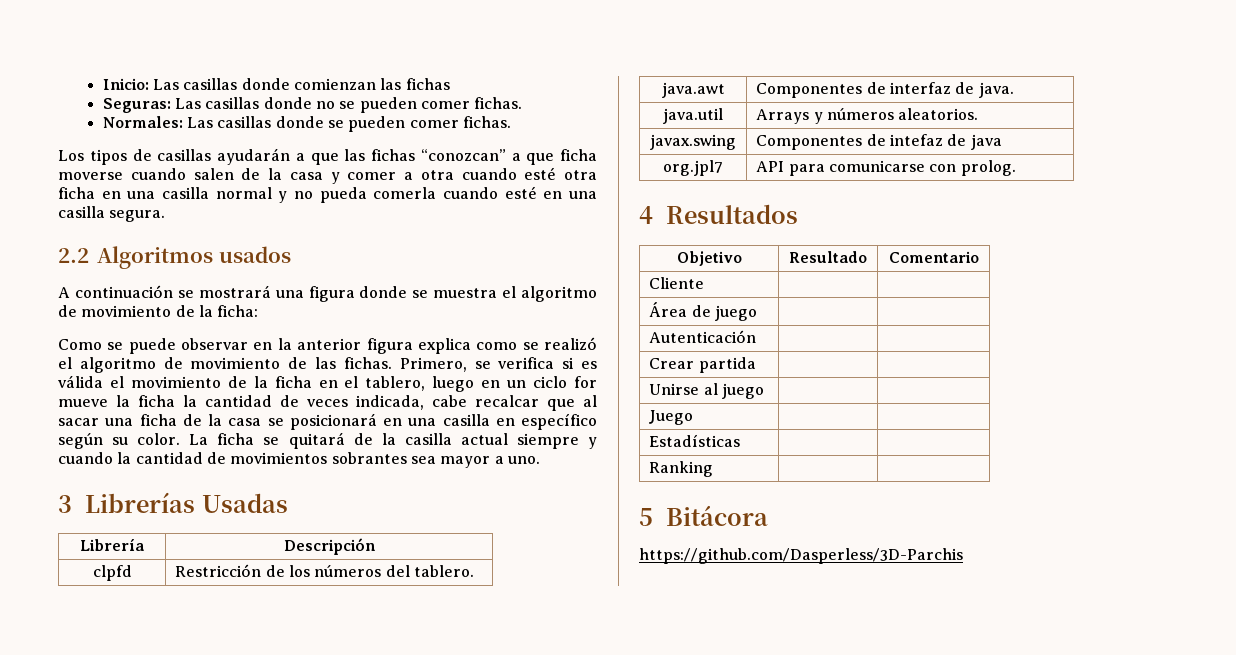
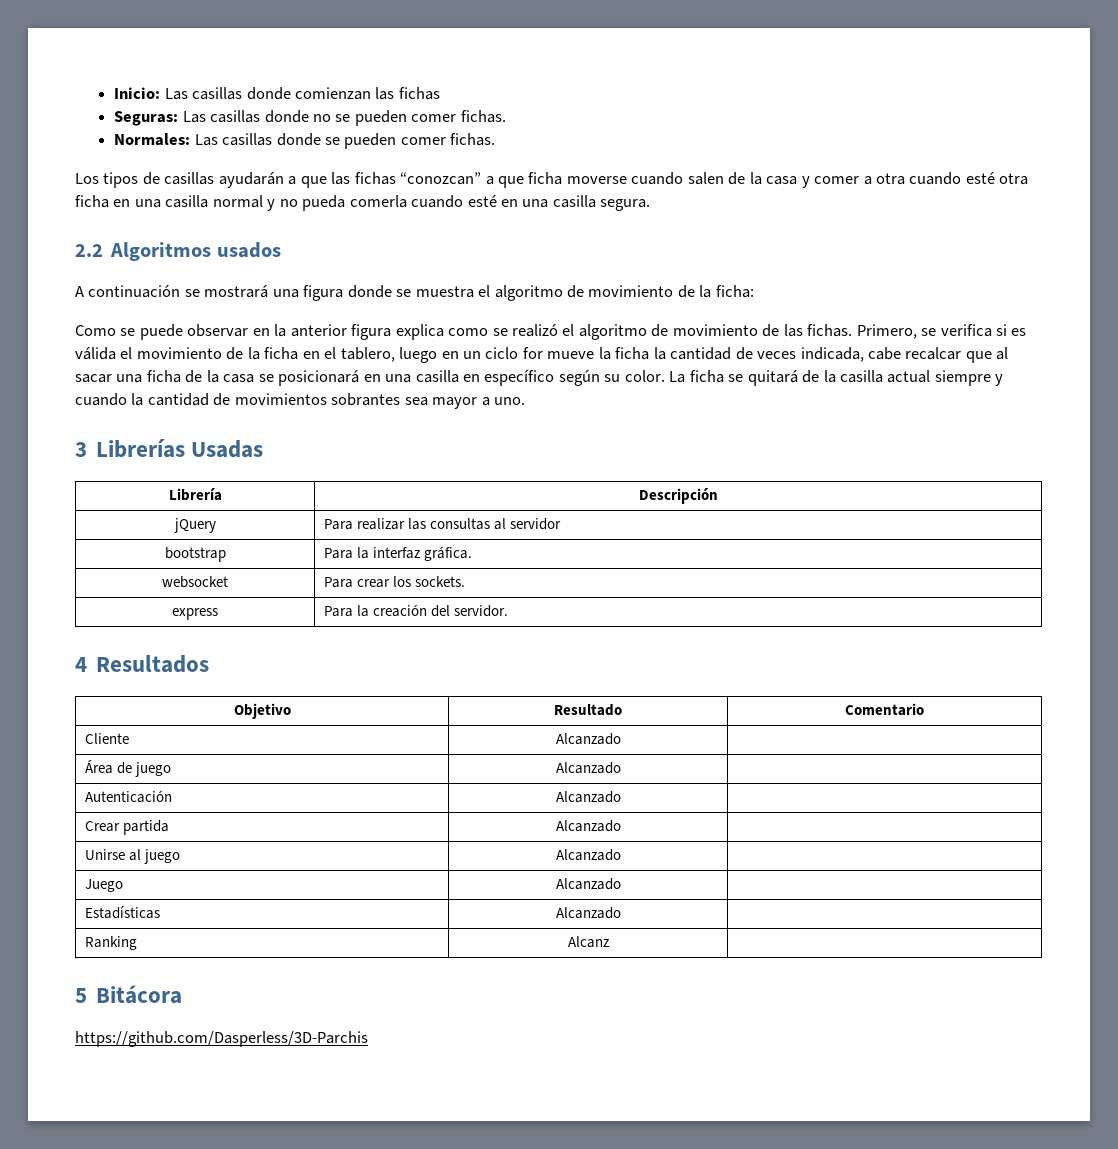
- clpfd | Restricción de los números del tablero.
- java.awt | Componentes de interfaz de java.
- java.util | Arrays y números aleatorios.
- javax.swing | Componentes de intefaz de java
- org.jpl7 | API para comunicarse con prolog.
+ jQuery | Para realizar las consultas al servidor
+ bootstrap | Para la interfaz gráfica.
+ websocket | Para crear los sockets.
+ express | Para la creación del servidor.
- Cliente | |
+ Cliente | Alcanzado |
- Área de juego | |
+ Área de juego | Alcanzado |
- Autenticación | |
+ Autenticación | Alcanzado |
- Crear partida | |
+ Crear partida | Alcanzado |
- Unirse al juego | |
+ Unirse al juego | Alcanzado |
- Juego | |
+ Juego | Alcanzado |
- Estadísticas | |
+ Estadísticas | Alcanzado |
- Ranking | |
+ Ranking | Alcanz |

